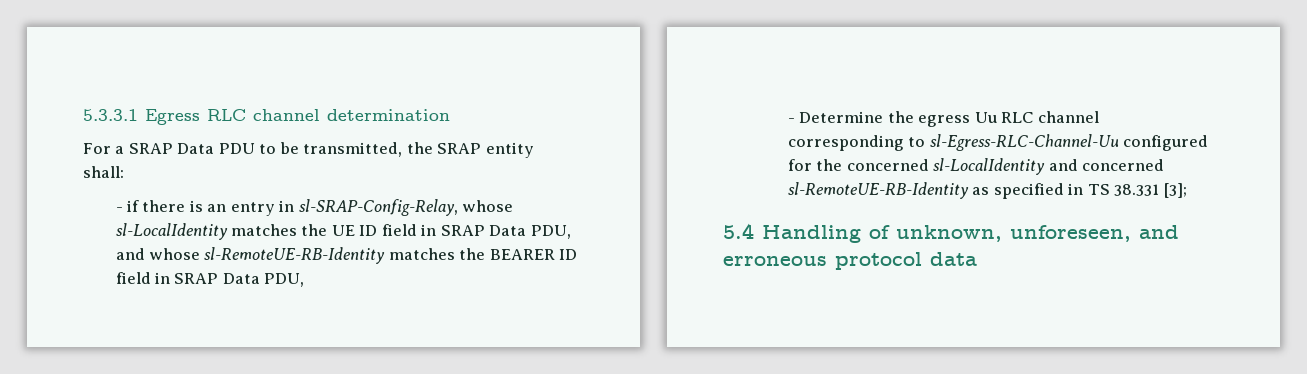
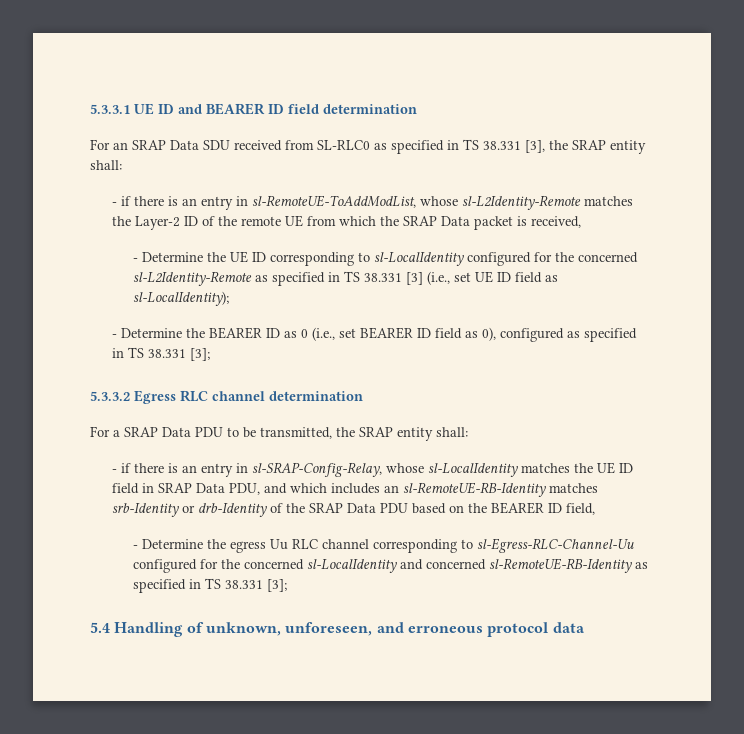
- 5.3.3.1 Egress RLC channel determination
+ 5.3.3.1 UE ID and BEARER ID field determination
+ For an SRAP Data SDU received from SL-RLC0 as specified in TS 38.331 [3], the SRAP entity shall:
+ - if there is an entry in sl-RemoteUE-ToAddModList, whose sl-L2Identity-Remote matches the Layer-2 ID of the remote UE from which the SRAP Data packet is received,
+ - Determine the UE ID corresponding to sl-LocalIdentity configured for the concerned sl-L2Identity-Remote as specified in TS 38.331 [3] (i.e., set UE ID field as sl-LocalIdentity);
+ - Determine the BEARER ID as 0 (i.e., set BEARER ID field as 0), configured as specified in TS 38.331 [3];
+ 5.3.3.2 Egress RLC channel determination
- - if there is an entry in sl-SRAP-Config-Relay, whose sl-LocalIdentity matches the UE ID field in SRAP Data PDU, and whose sl-RemoteUE-RB-Identity matches the BEARER ID field in SRAP Data PDU,
+ - if there is an entry in sl-SRAP-Config-Relay, whose sl-LocalIdentity matches the UE ID field in SRAP Data PDU, and which includes an sl-RemoteUE-RB-Identity matches srb-Identity or drb-Identity of the SRAP Data PDU based on the BEARER ID field,

